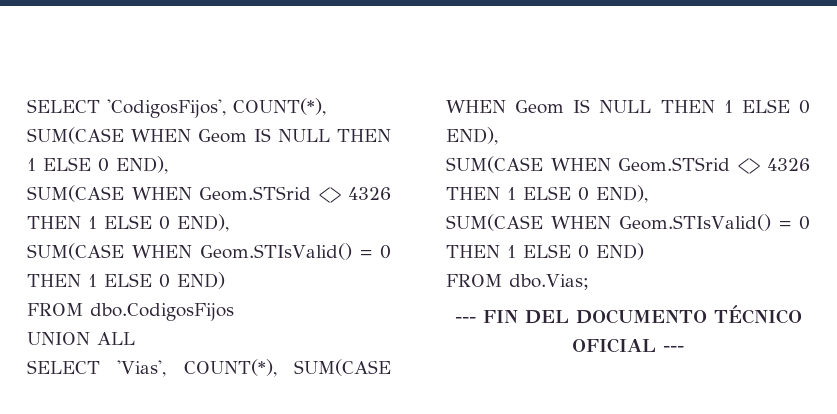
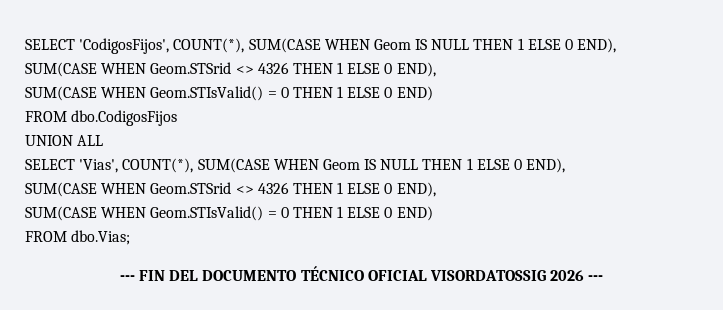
- --- FIN DEL DOCUMENTO TÉCNICO OFICIAL ---
+ --- FIN DEL DOCUMENTO TÉCNICO OFICIAL VISORDATOSSIG 2026 ---

